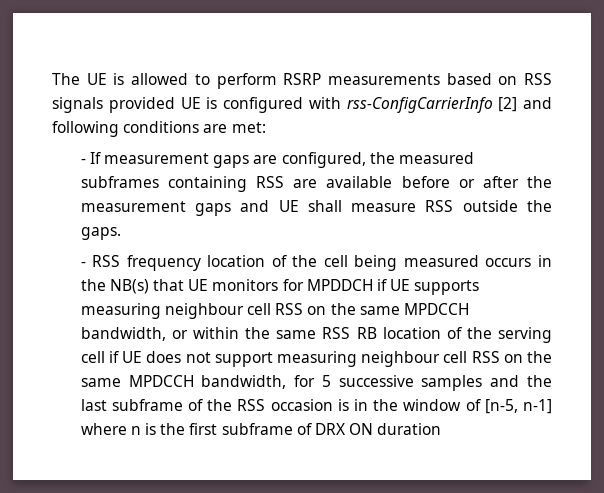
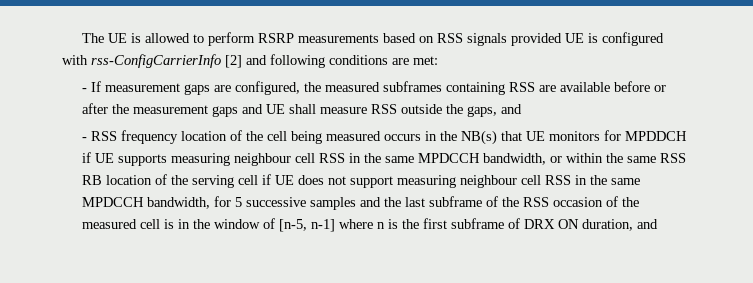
- - If measurement gaps are configured, the measured subframes containing RSS are available before or after the measurement gaps and UE shall measure RSS outside the gaps.
+ - If measurement gaps are configured, the measured subframes containing RSS are available before or after the measurement gaps and UE shall measure RSS outside the gaps, and
- - RSS frequency location of the cell being measured occurs in the NB(s) that UE monitors for MPDDCH if UE supports measuring neighbour cell RSS on the same MPDCCH bandwidth, or within the same RSS RB location of the serving cell if UE does not support measuring neighbour cell RSS on the same MPDCCH bandwidth, for 5 successive samples and the last subframe of the RSS occasion is in the window of [n-5, n-1] where n is the first subframe of DRX ON duration
+ - RSS frequency location of the cell being measured occurs in the NB(s) that UE monitors for MPDDCH if UE supports measuring neighbour cell RSS in the same MPDCCH bandwidth, or within the same RSS RB location of the serving cell if UE does not support measuring neighbour cell RSS in the same MPDCCH bandwidth, for 5 successive samples and the last subframe of the RSS occasion of the measured cell is in the window of [n-5, n-1] where n is the first subframe of DRX ON duration, and

